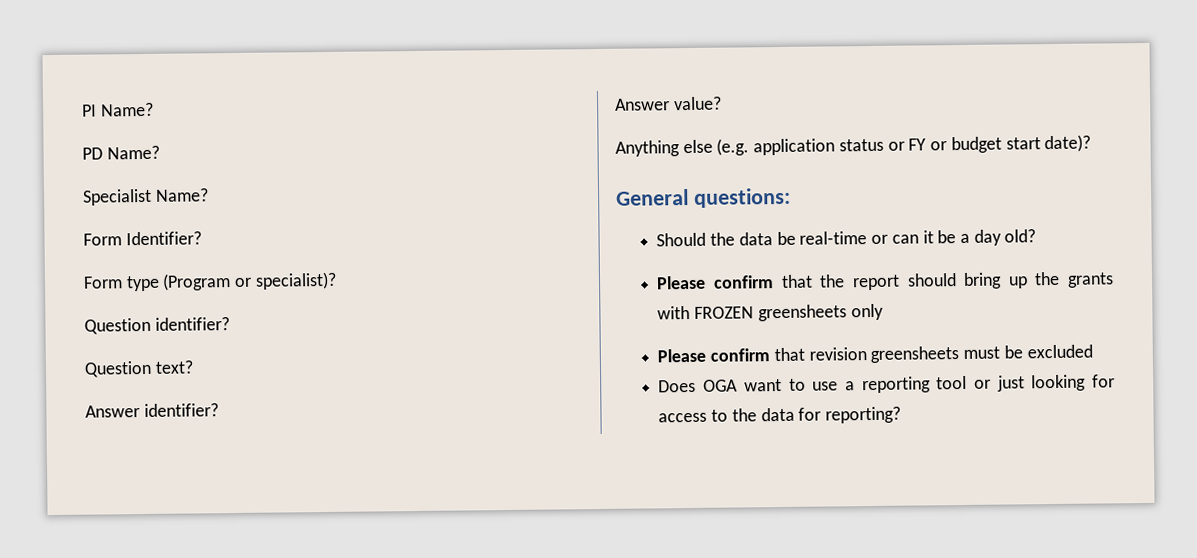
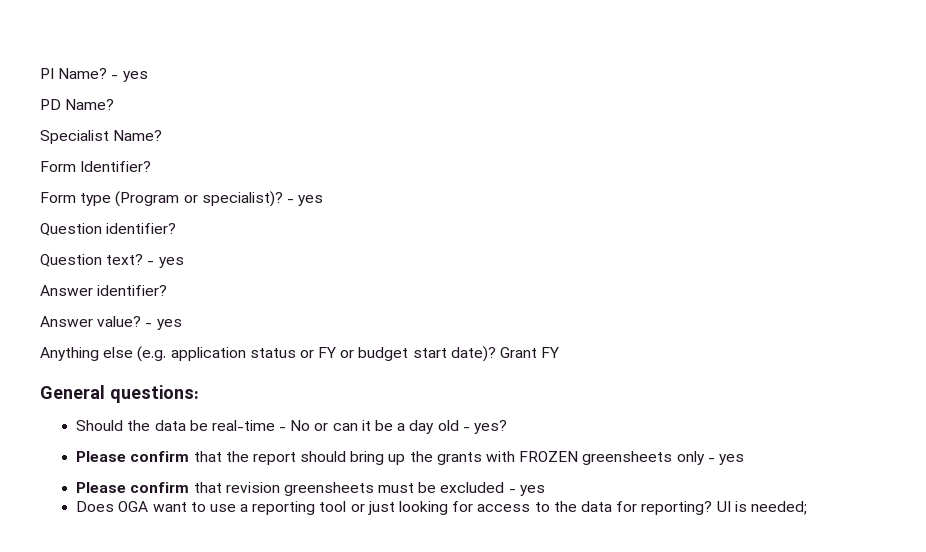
- PI Name?
+ PI Name? - yes
- Form type (Program or specialist)?
+ Form type (Program or specialist)? - yes
- Question text?
+ Question text? - yes
- Answer value?
+ Answer value? - yes
+ Grant FY
- Should the data be real-time or can it be a day old?
+ Should the data be real-time - No or can it be a day old - yes?
- Please confirm that the report should bring up the grants with FROZEN greensheets only
+ Please confirm that the report should bring up the grants with FROZEN greensheets only - yes
- Please confirm that revision greensheets must be excluded
+ Please confirm that revision greensheets must be excluded - yes
+ UI is needed;

